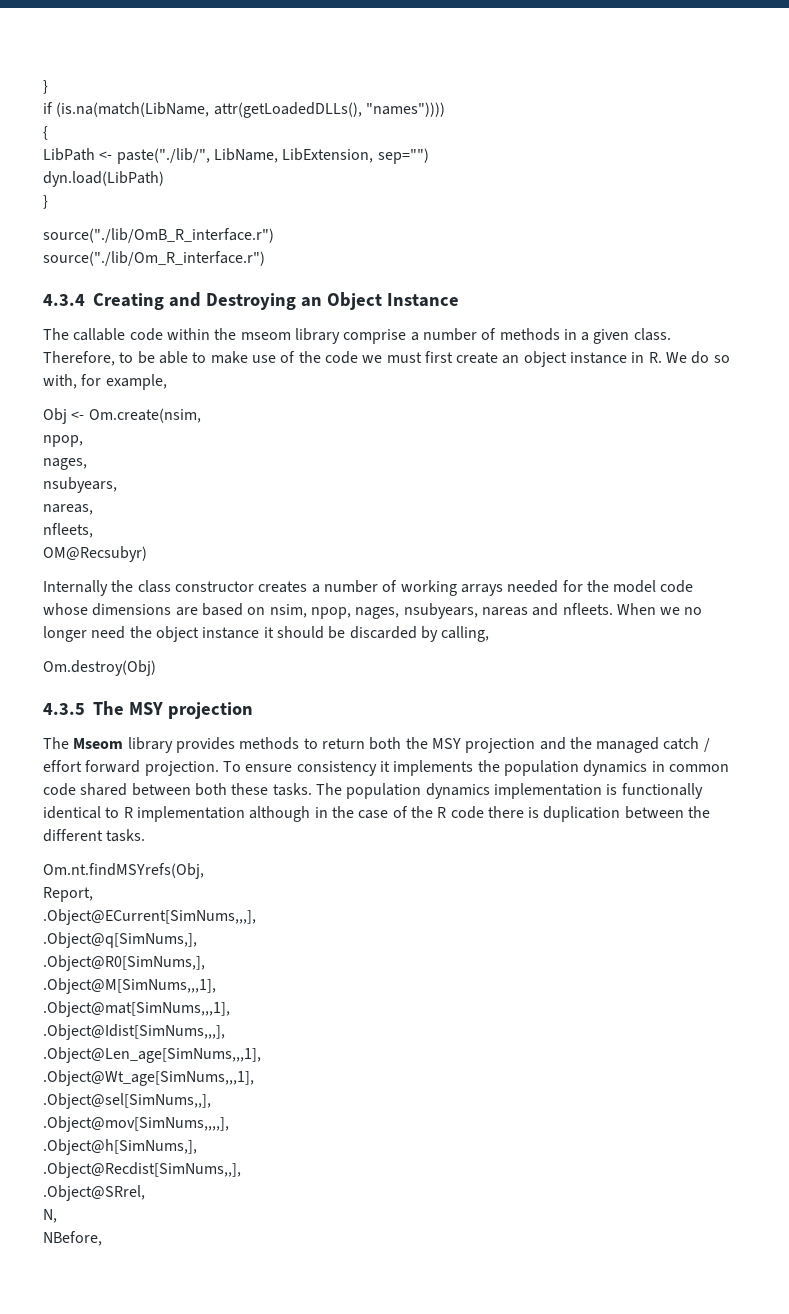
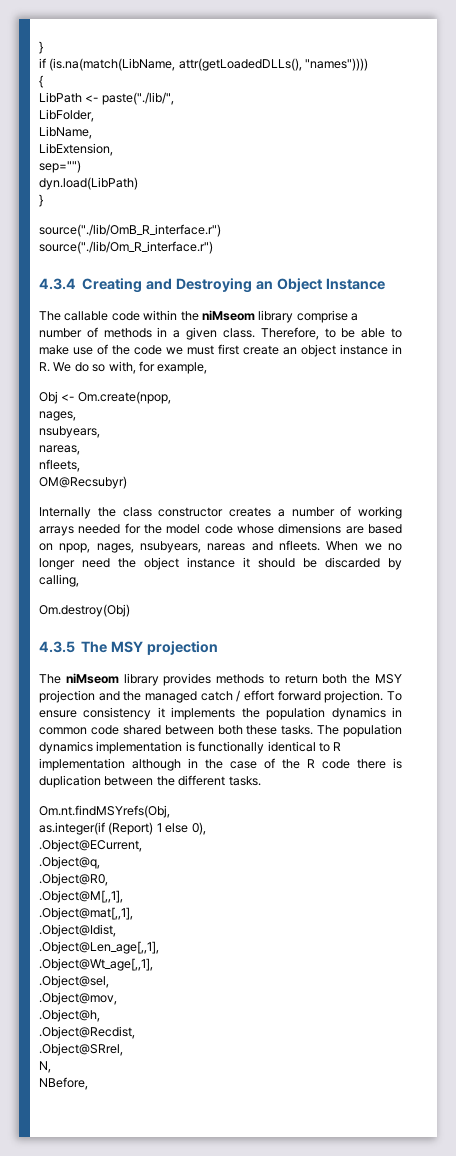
- LibPath <- paste("./lib/", LibName, LibExtension, sep="")
+ LibPath <- paste("./lib/",
+ LibFolder,
+ LibName,
+ LibExtension,
+ sep="")
- The callable code within the mseom library comprise a number of methods in a given class.
+ The callable code within the niMseom library comprise a number of methods in a given class.
- Obj <- Om.create(nsim,
- npop,
+ Obj <- Om.create(npop,
- Internally the class constructor creates a number of working arrays needed for the model code whose dimensions are based on nsim, npop, nages, nsubyears, nareas and nfleets.
+ Internally the class constructor creates a number of working arrays needed for the model code whose dimensions are based on npop, nages, nsubyears, nareas and nfleets.
- The Mseom library provides methods to return both the MSY projection and the managed catch / effort forward projection.
+ The niMseom library provides methods to return both the MSY projection and the managed catch / effort forward projection.
- Report,
- .Object@ECurrent[SimNums,,,],
- .Object@q[SimNums,],
- .Object@R0[SimNums,],
- .Object@M[SimNums,,,1],
- .Object@mat[SimNums,,,1],
- .Object@Idist[SimNums,,,],
- .Object@Len_age[SimNums,,,1],
- .Object@Wt_age[SimNums,,,1],
- .Object@sel[SimNums,,],
- .Object@mov[SimNums,,,,],
- .Object@h[SimNums,],
- .Object@Recdist[SimNums,,],
+ as.integer(if (Report) 1 else 0),
+ .Object@ECurrent,
+ .Object@q,
+ .Object@R0,
+ .Object@M[,,1],
+ .Object@mat[,,1],
+ .Object@Idist,
+ .Object@Len_age[,,1],
+ .Object@Wt_age[,,1],
+ .Object@sel,
+ .Object@mov,
+ .Object@h,
+ .Object@Recdist,

